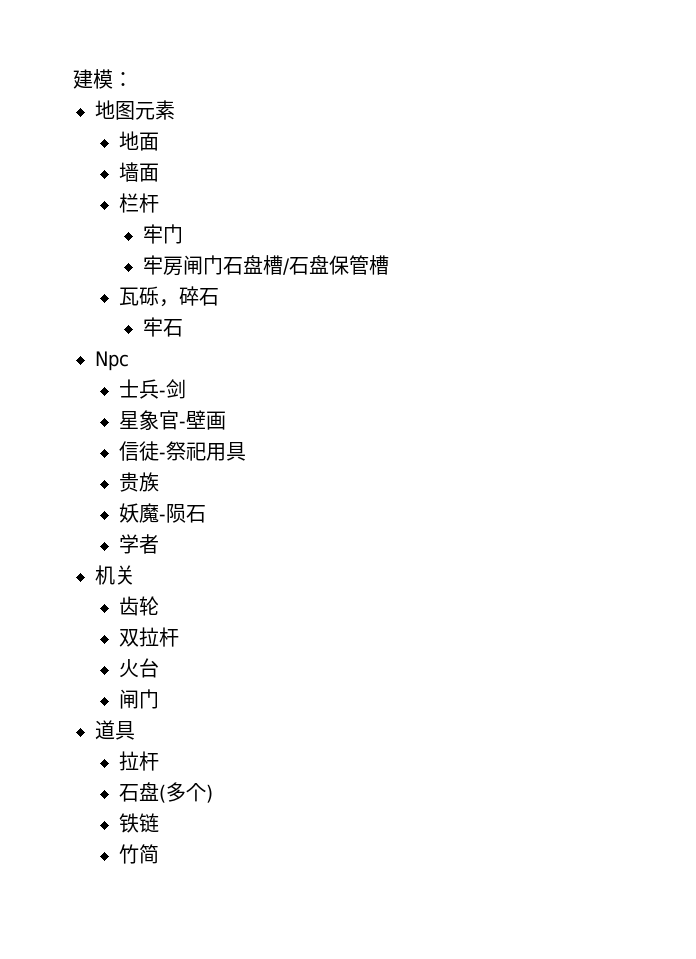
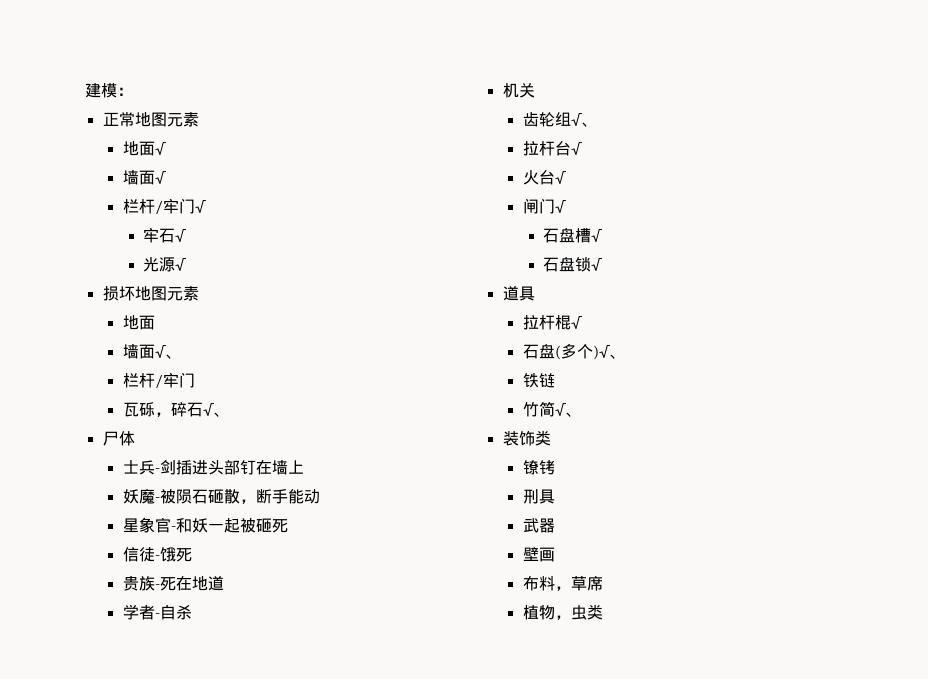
- 地图元素
+ 正常地图元素
+ 地面√
+ 墙面√
+ 栏杆/牢门√
+ 牢石√
+ 光源√
+ 损坏地图元素
- 墙面
- 栏杆
- 牢门
- 牢房闸门石盘槽/石盘保管槽
+ 墙面√、
+ 栏杆/牢门
- 瓦砾，碎石
- 牢石
- Npc
+ 瓦砾，碎石√、
+ 尸体
- 士兵-剑
+ 士兵-剑插进头部钉在墙上
+ 妖魔-被陨石砸散，断手能动
- 星象官-壁画
+ 星象官-和妖一起被砸死
- 信徒-祭祀用具
+ 信徒-饿死
- 贵族
- 妖魔-陨石
+ 贵族-死在地道
- 学者
+ 学者-自杀
- 齿轮
- 双拉杆
+ 齿轮组√、
+ 拉杆台√
- 火台
- 闸门
+ 火台√
+ 闸门√
+ 石盘槽√
+ 石盘锁√
  道具
- 拉杆
+ 拉杆棍√
- 石盘(多个)
+ 石盘(多个)√、
- 竹简
+ 竹简√、
+ 装饰类
+ 镣铐
+ 刑具
+ 武器
+ 壁画
+ 布料，草席
+ 植物，虫类

